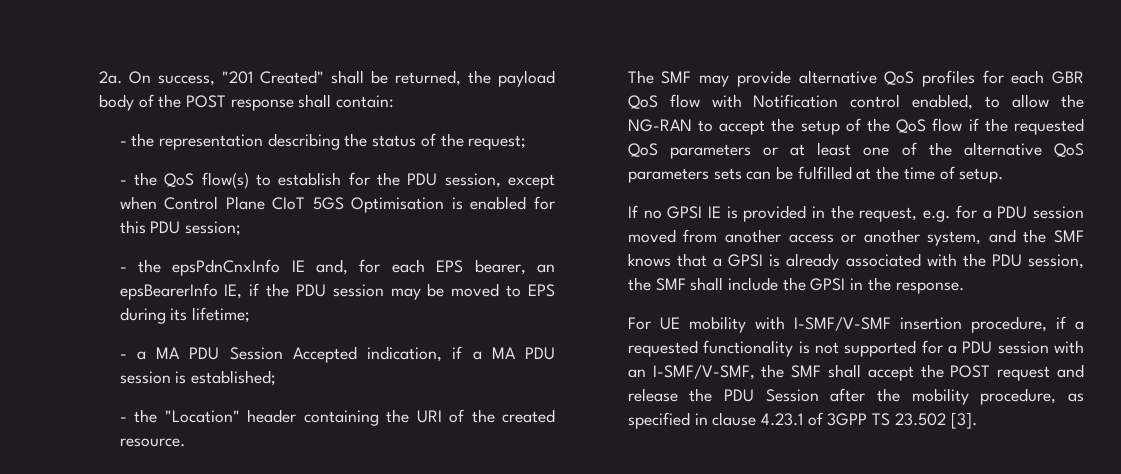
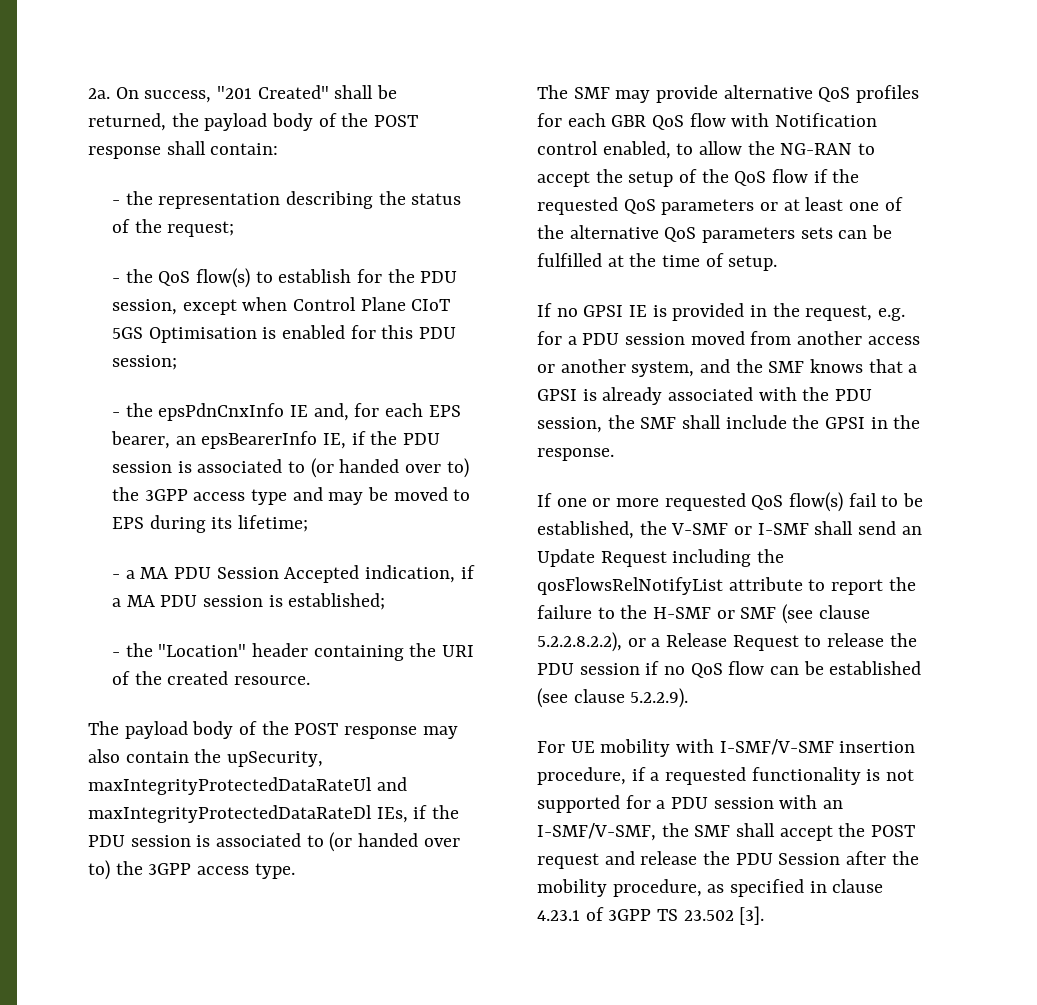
- - the epsPdnCnxInfo IE and, for each EPS bearer, an epsBearerInfo IE, if the PDU session may be moved to EPS during its lifetime;
+ - the epsPdnCnxInfo IE and, for each EPS bearer, an epsBearerInfo IE, if the PDU session is associated to (or handed over to) the 3GPP access type and may be moved to EPS during its lifetime;
+ The payload body of the POST response may also contain the upSecurity, maxIntegrityProtectedDataRateUl and maxIntegrityProtectedDataRateDl IEs, if the PDU session is associated to (or handed over to) the 3GPP access type.
+ If one or more requested QoS flow(s) fail to be established, the V-SMF or I-SMF shall send an Update Request including the qosFlowsRelNotifyList attribute to report the failure to the H-SMF or SMF (see clause 5.2.2.8.2.2), or a Release Request to release the PDU session if no QoS flow can be established (see clause 5.2.2.9).

